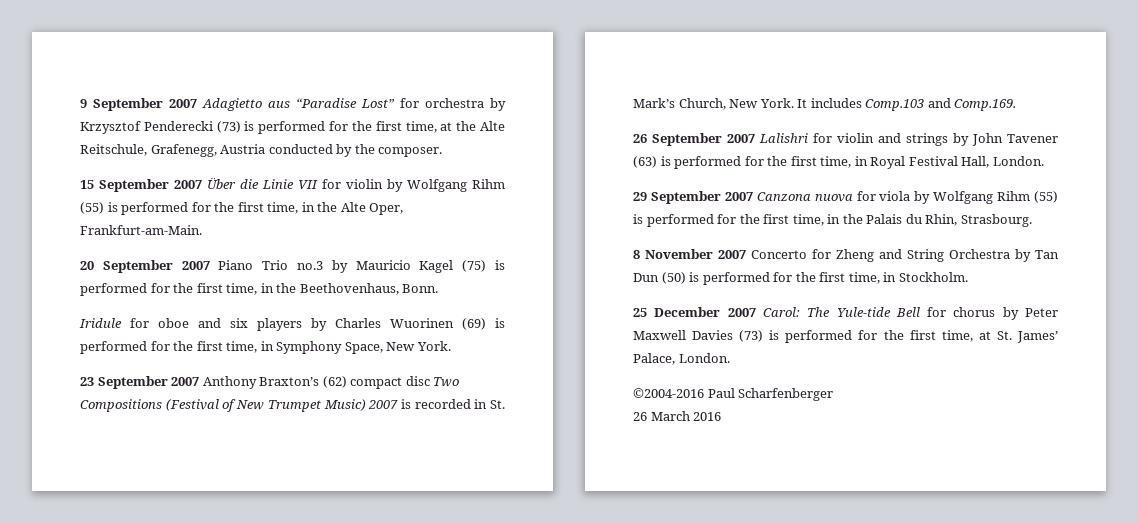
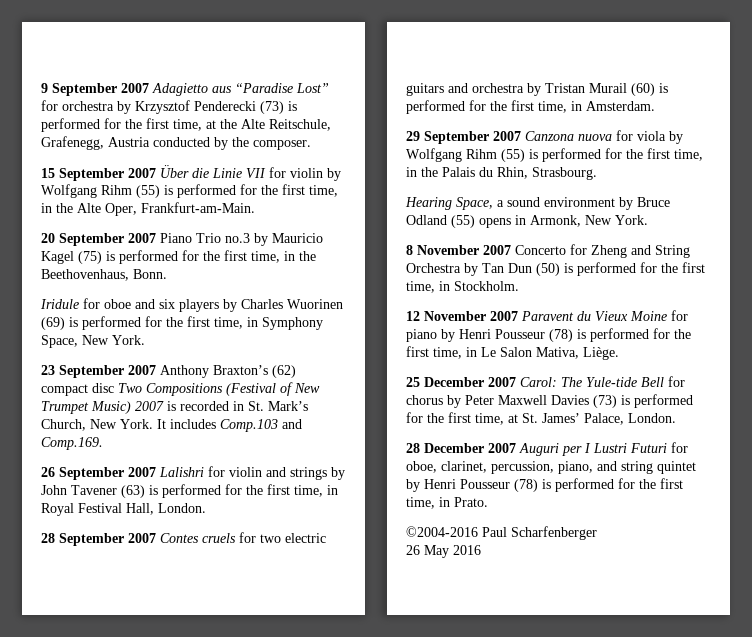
+ 28 September 2007 Contes cruels for two electric guitars and orchestra by Tristan Murail (60) is performed for the first time, in Amsterdam.
+ Hearing Space, a sound environment by Bruce Odland (55) opens in Armonk, New York.
+ 12 November 2007 Paravent du Vieux Moine for piano by Henri Pousseur (78) is performed for the first time, in Le Salon Mativa, Liège.
+ 28 December 2007 Auguri per I Lustri Futuri for oboe, clarinet, percussion, piano, and string quintet by Henri Pousseur (78) is performed for the first time, in Prato.
- 26 March 2016
+ 26 May 2016

